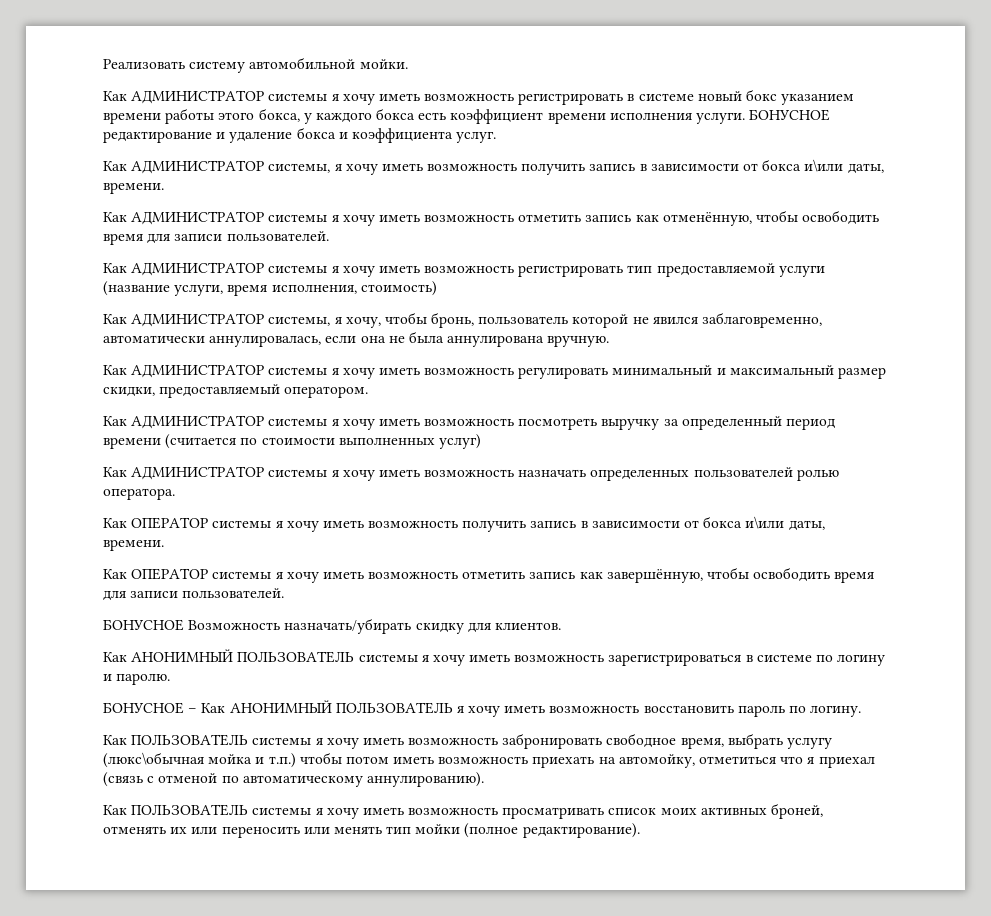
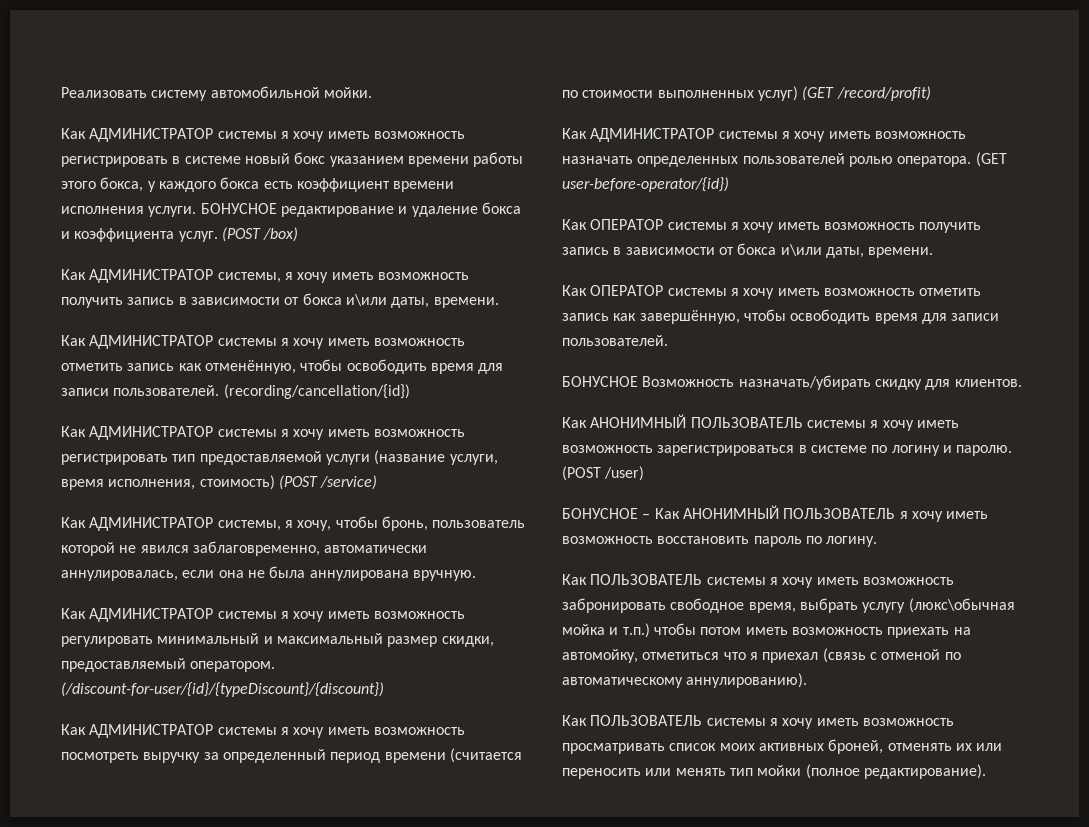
+ (POST /box)
+ (recording/cancellation/{id})
- Как АДМИНИСТРАТОР системы я хочу иметь возможность регистрировать тип предоставляемой услуги (название услуги, время исполнения, стоимость)
+ Как АДМИНИСТРАТОР системы я хочу иметь возможность регистрировать тип предоставляемой услуги (название услуги, время исполнения, стоимость) (POST /service)
+ (/discount-for-user/{id}/{typeDiscount}/{discount})
- Как АДМИНИСТРАТОР системы я хочу иметь возможность посмотреть выручку за определенный период времени (считается по стоимости выполненных услуг)
+ Как АДМИНИСТРАТОР системы я хочу иметь возможность посмотреть выручку за определенный период времени (считается по стоимости выполненных услуг) (GET /record/profit)
+ (GET user-before-operator/{id})
+ (POST /user)

